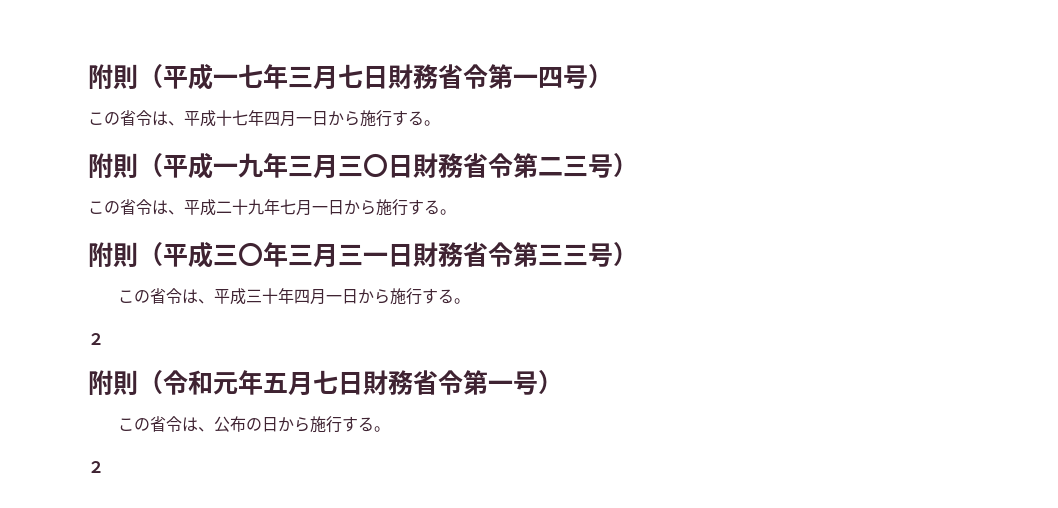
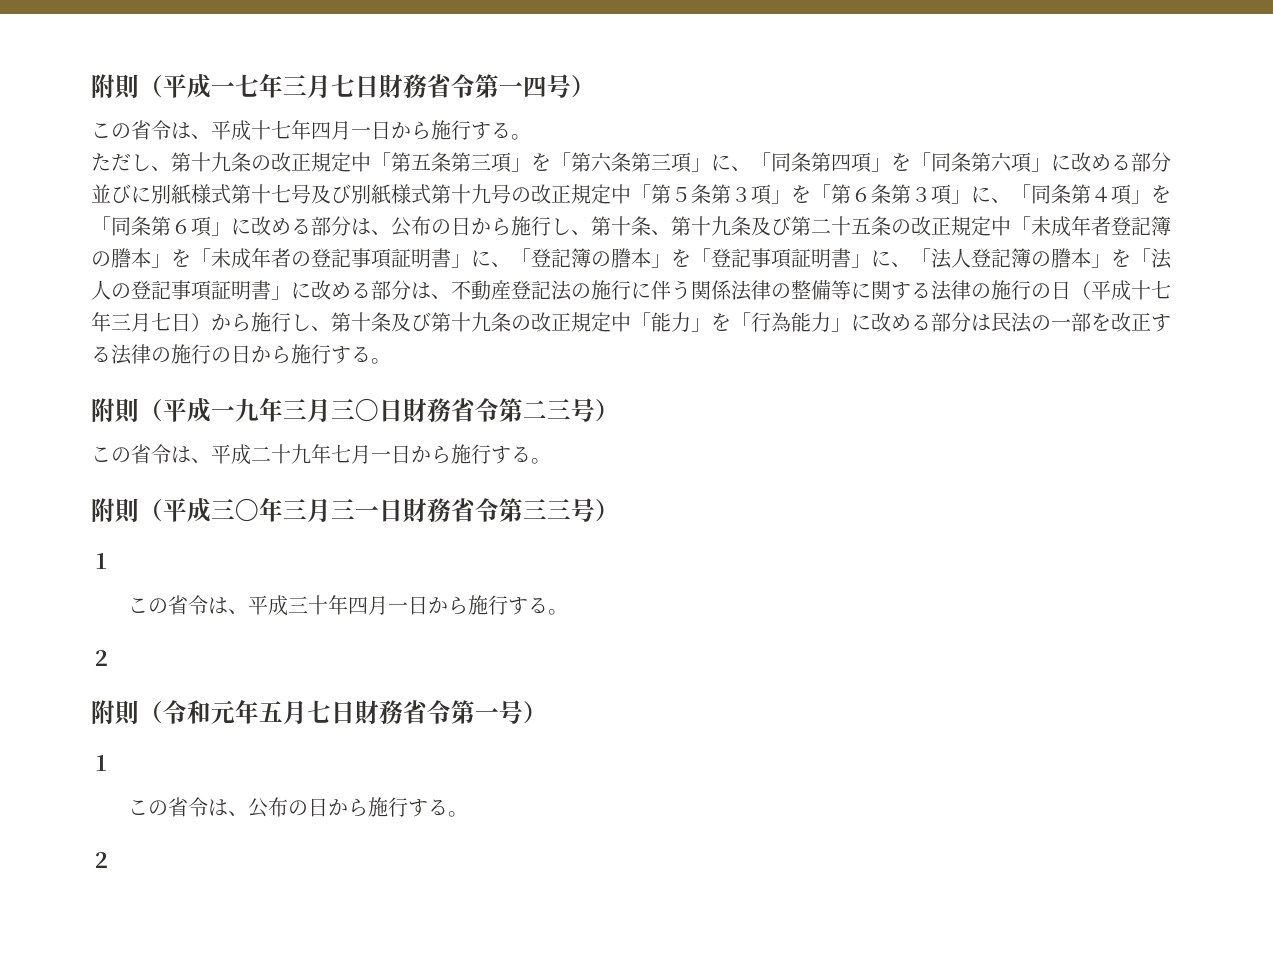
+ ただし、第十九条の改正規定中「第五条第三項」を「第六条第三項」に、「同条第四項」を「同条第六項」に改める部分並びに別紙様式第十七号及び別紙様式第十九号の改正規定中「第５条第３項」を「第６条第３項」に、「同条第４項」を「同条第６項」に改める部分は、公布の日から施行し、第十条、第十九条及び第二十五条の改正規定中「未成年者登記簿の謄本」を「未成年者の登記事項証明書」に、「登記簿の謄本」を「登記事項証明書」に、「法人登記簿の謄本」を「法人の登記事項証明書」に改める部分は、不動産登記法の施行に伴う関係法律の整備等に関する法律の施行の日（平成十七年三月七日）から施行し、第十条及び第十九条の改正規定中「能力」を「行為能力」に改める部分は民法の一部を改正する法律の施行の日から施行する。
  附則（平成三〇年三月三一日財務省令第三三号）
+ １
  附則（令和元年五月七日財務省令第一号）
+ １

